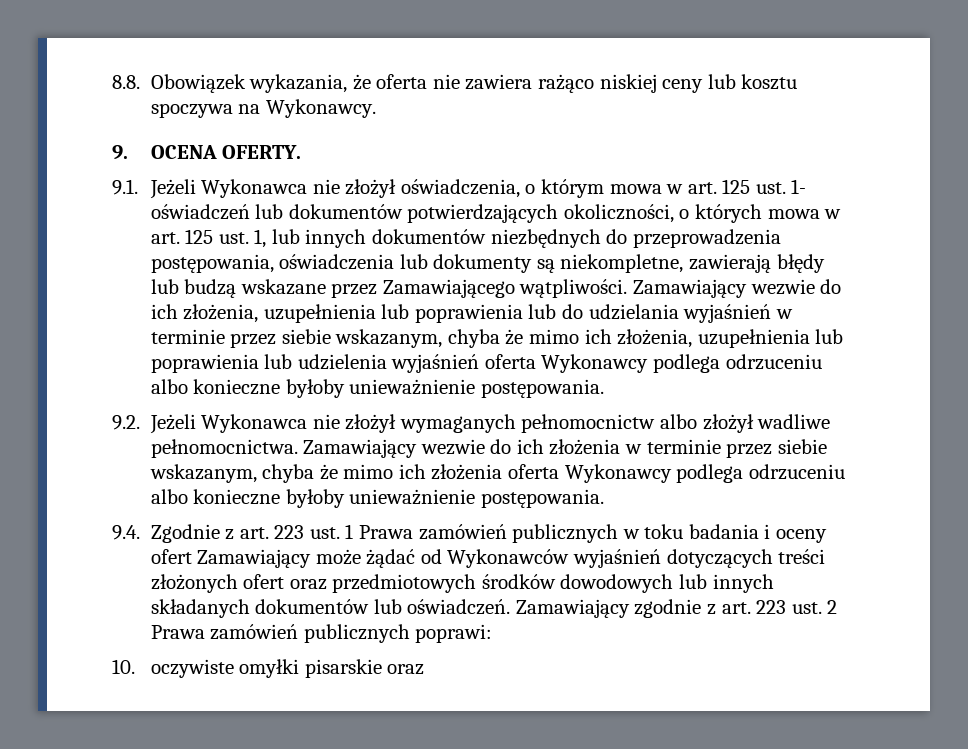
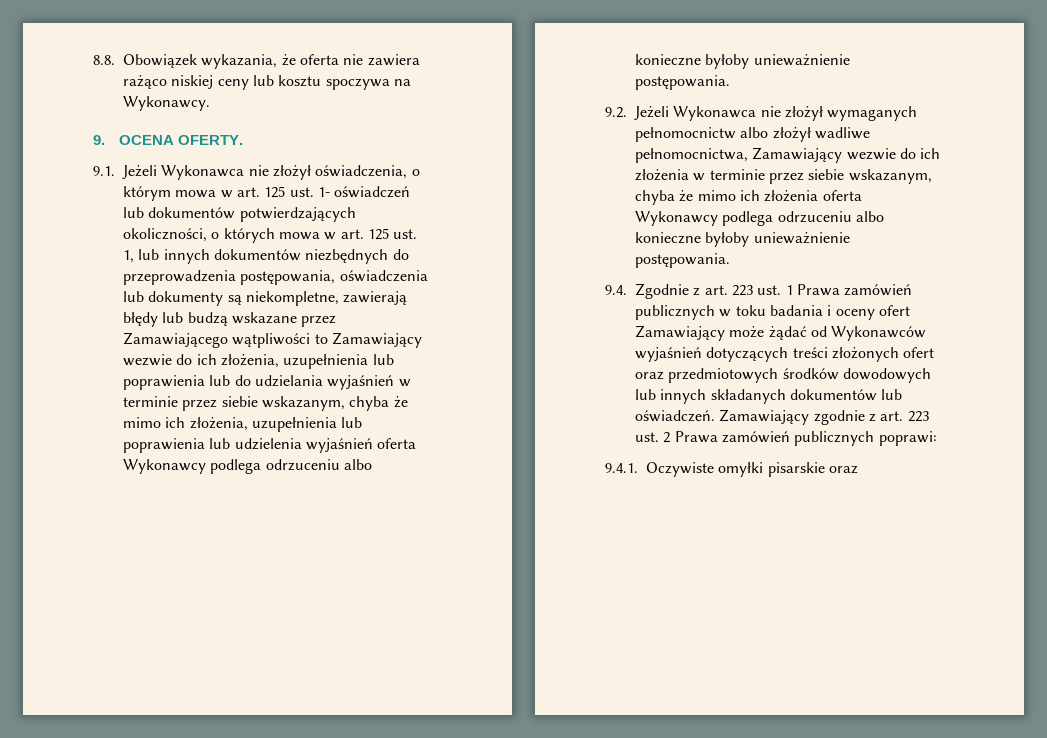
- 9.1. Jeżeli Wykonawca nie złożył oświadczenia, o którym mowa w art. 125 ust. 1- oświadczeń lub dokumentów potwierdzających okoliczności, o których mowa w art. 125 ust. 1, lub innych dokumentów niezbędnych do przeprowadzenia postępowania, oświadczenia lub dokumenty są niekompletne, zawierają błędy lub budzą wskazane przez Zamawiającego wątpliwości. Zamawiający wezwie do ich złożenia, uzupełnienia lub poprawienia lub do udzielania wyjaśnień w terminie przez siebie wskazanym, chyba że mimo ich złożenia, uzupełnienia lub poprawienia lub udzielenia wyjaśnień oferta Wykonawcy podlega odrzuceniu albo konieczne byłoby unieważnienie postępowania.
+ 9.1. Jeżeli Wykonawca nie złożył oświadczenia, o którym mowa w art. 125 ust. 1- oświadczeń lub dokumentów potwierdzających okoliczności, o których mowa w art. 125 ust. 1, lub innych dokumentów niezbędnych do przeprowadzenia postępowania, oświadczenia lub dokumenty są niekompletne, zawierają błędy lub budzą wskazane przez Zamawiającego wątpliwości to Zamawiający wezwie do ich złożenia, uzupełnienia lub poprawienia lub do udzielania wyjaśnień w terminie przez siebie wskazanym, chyba że mimo ich złożenia, uzupełnienia lub poprawienia lub udzielenia wyjaśnień oferta Wykonawcy podlega odrzuceniu albo konieczne byłoby unieważnienie postępowania.
- 9.2. Jeżeli Wykonawca nie złożył wymaganych pełnomocnictw albo złożył wadliwe pełnomocnictwa. Zamawiający wezwie do ich złożenia w terminie przez siebie wskazanym, chyba że mimo ich złożenia oferta Wykonawcy podlega odrzuceniu albo konieczne byłoby unieważnienie postępowania.
+ 9.2. Jeżeli Wykonawca nie złożył wymaganych pełnomocnictw albo złożył wadliwe pełnomocnictwa, Zamawiający wezwie do ich złożenia w terminie przez siebie wskazanym, chyba że mimo ich złożenia oferta Wykonawcy podlega odrzuceniu albo konieczne byłoby unieważnienie postępowania.
- 10. oczywiste omyłki pisarskie oraz
+ 9.4.1. Oczywiste omyłki pisarskie oraz

